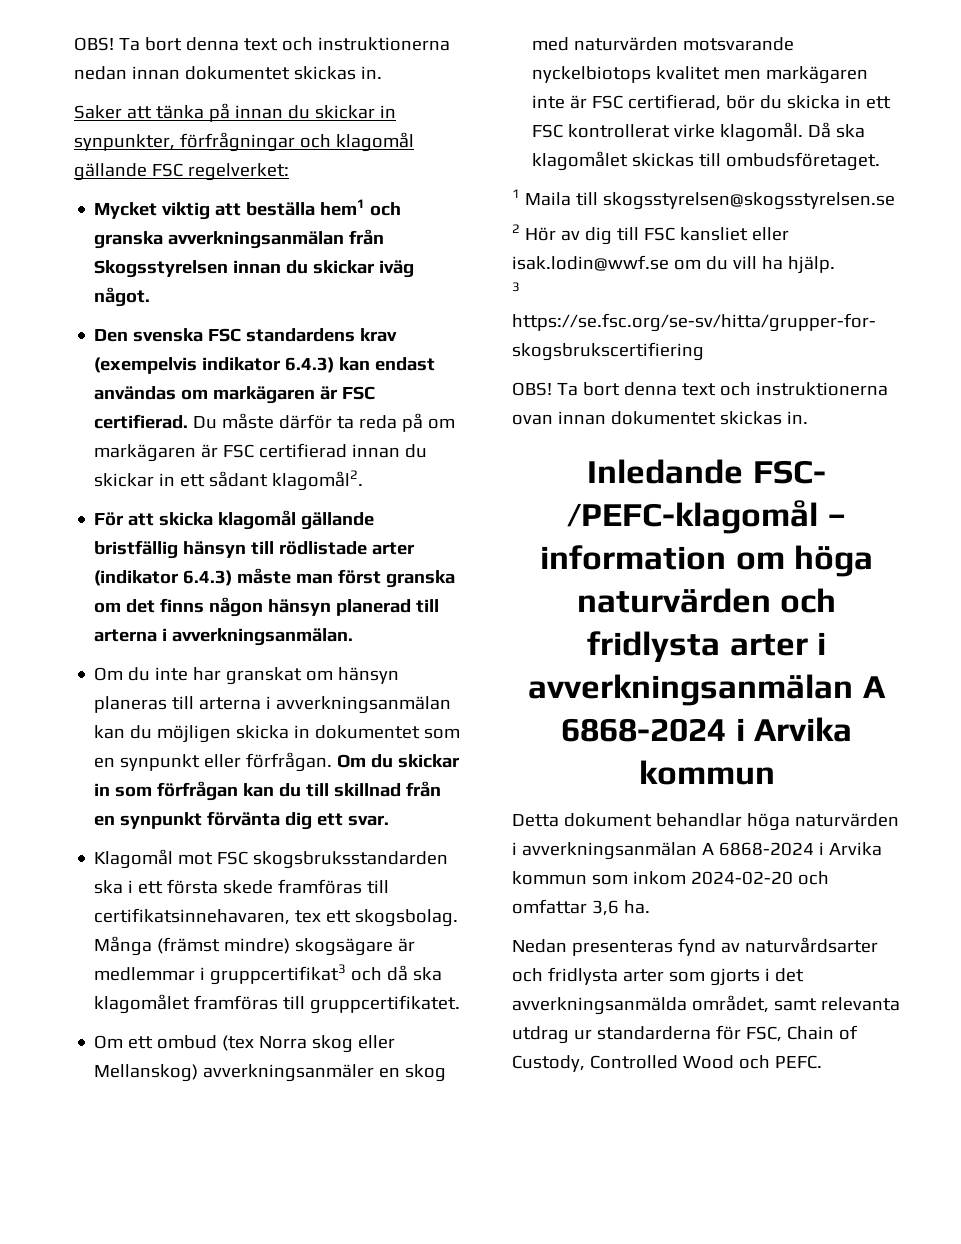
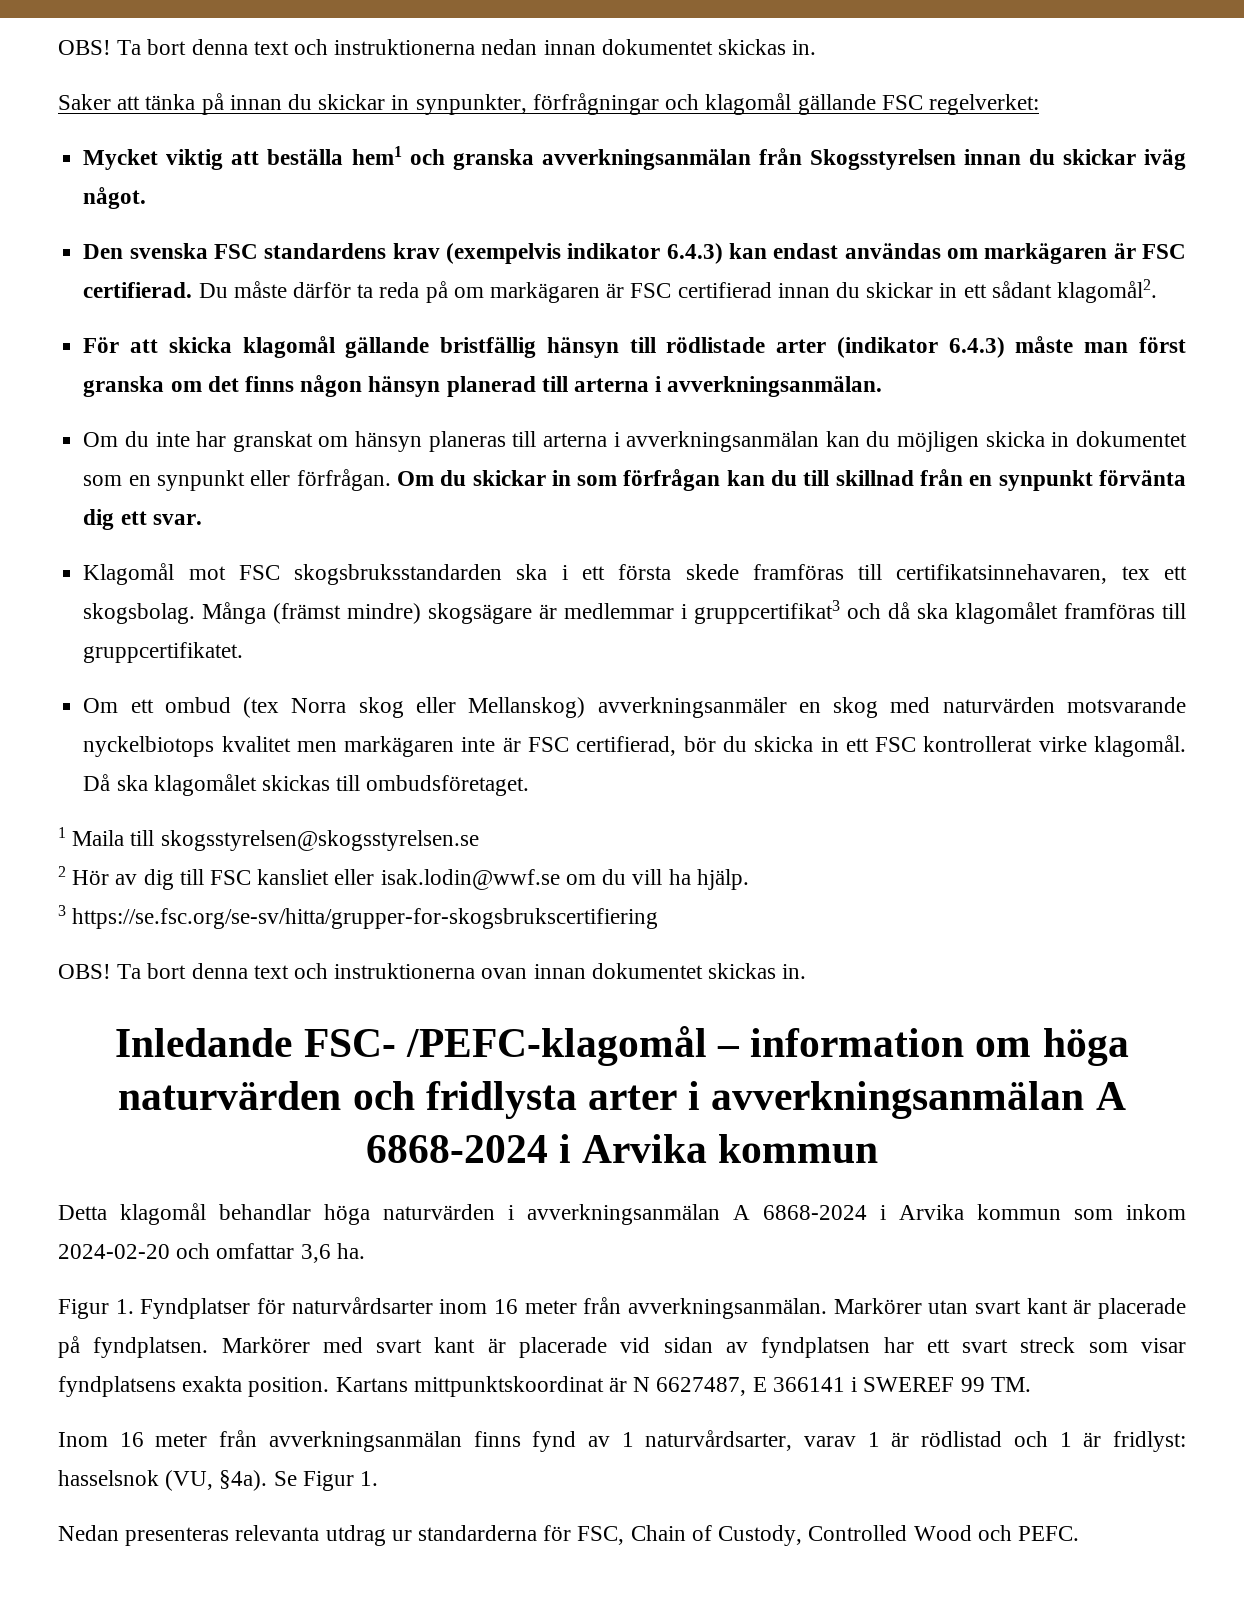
- Detta dokument behandlar höga naturvärden i avverkningsanmälan A 6868-2024 i Arvika kommun som inkom 2024-02-20 och omfattar 3,6 ha.
+ Detta klagomål behandlar höga naturvärden i avverkningsanmälan A 6868-2024 i Arvika kommun som inkom 2024-02-20 och omfattar 3,6 ha.
- Nedan presenteras fynd av naturvårdsarter och fridlysta arter som gjorts i det avverkningsanmälda området, samt relevanta utdrag ur standarderna för FSC, Chain of Custody, Controlled Wood och PEFC.
+ Figur 1. Fyndplatser för naturvårdsarter inom 16 meter från avverkningsanmälan. Markörer utan svart kant är placerade på fyndplatsen. Markörer med svart kant är placerade vid sidan av fyndplatsen har ett svart streck som visar fyndplatsens exakta position. Kartans mittpunktskoordinat är N 6627487, E 366141 i SWEREF 99 TM.
+ Inom 16 meter från avverkningsanmälan finns fynd av 1 naturvårdsarter, varav 1 är rödlistad och 1 är fridlyst: hasselsnok (VU, §4a). Se Figur 1.
+ Nedan presenteras relevanta utdrag ur standarderna för FSC, Chain of Custody, Controlled Wood och PEFC.

